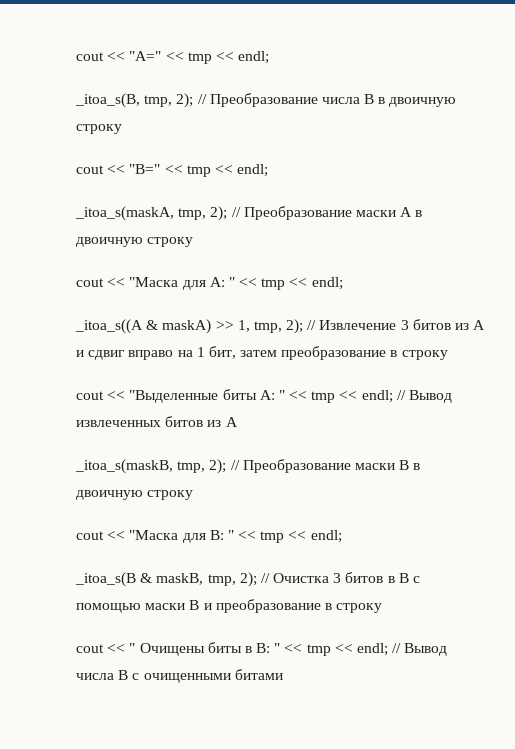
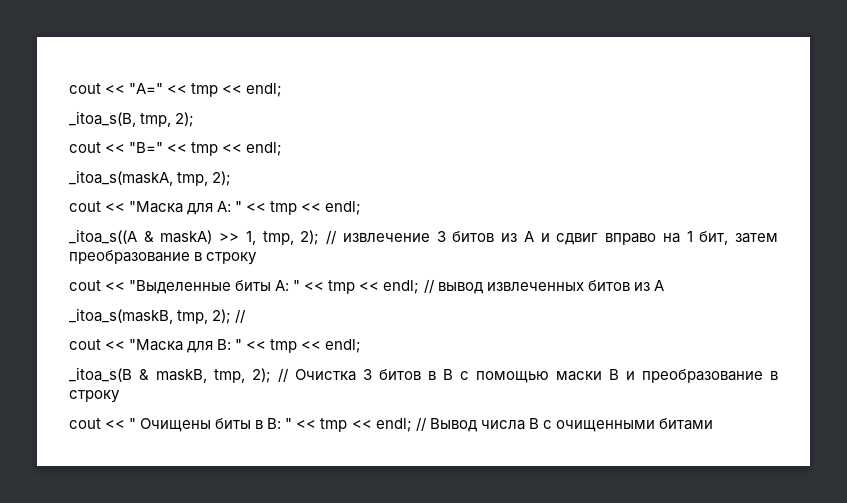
- _itoa_s(B, tmp, 2); // Преобразование числа B в двоичную строку
+ _itoa_s(B, tmp, 2);
- _itoa_s(maskA, tmp, 2); // Преобразование маски A в двоичную строку
+ _itoa_s(maskA, tmp, 2);
- _itoa_s((A & maskA) >> 1, tmp, 2); // Извлечение 3 битов из A и сдвиг вправо на 1 бит, затем преобразование в строку
+ _itoa_s((A & maskA) >> 1, tmp, 2); // извлечение 3 битов из A и сдвиг вправо на 1 бит, затем преобразование в строку
- cout << "Выделенные биты А: " << tmp << endl; // Вывод извлеченных битов из A
+ cout << "Выделенные биты А: " << tmp << endl; // вывод извлеченных битов из A
- _itoa_s(maskB, tmp, 2); // Преобразование маски B в двоичную строку
+ _itoa_s(maskB, tmp, 2); //

